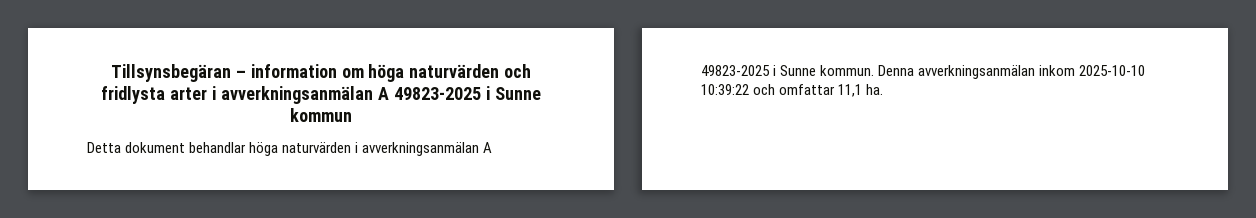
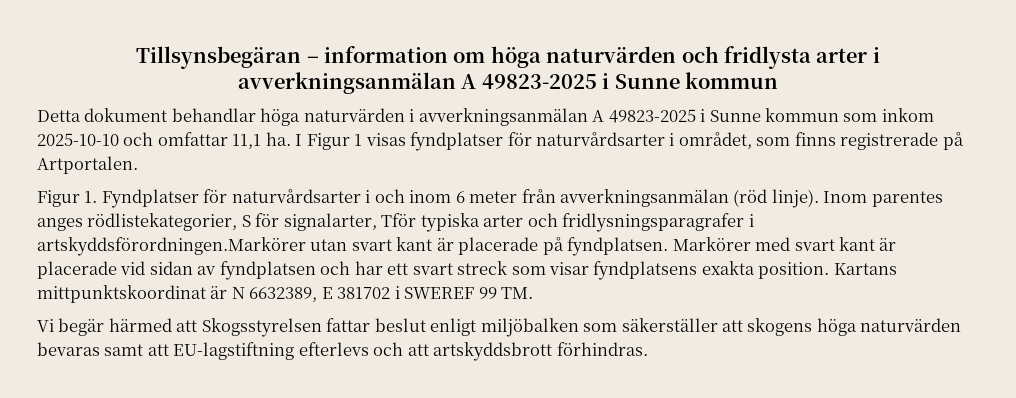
- Detta dokument behandlar höga naturvärden i avverkningsanmälan A 49823-2025 i Sunne kommun. Denna avverkningsanmälan inkom 2025-10-10 10:39:22 och omfattar 11,1 ha.
+ Detta dokument behandlar höga naturvärden i avverkningsanmälan A 49823-2025 i Sunne kommun som inkom 2025-10-10 och omfattar 11,1 ha.
+ I Figur 1 visas fyndplatser för naturvårdsarter i området, som finns registrerade på Artportalen.
+ Figur 1. Fyndplatser för naturvårdsarter i och inom 6 meter från avverkningsanmälan (röd linje). Inom parentes anges rödlistekategorier, S för signalarter, Tför typiska arter och fridlysningsparagrafer i artskyddsförordningen.Markörer utan svart kant är placerade på fyndplatsen. Markörer med svart kant är placerade vid sidan av fyndplatsen och har ett svart streck som visar fyndplatsens exakta position. Kartans mittpunktskoordinat är N 6632389, E 381702 i SWEREF 99 TM.
+ Vi begär härmed att Skogsstyrelsen fattar beslut enligt miljöbalken som säkerställer att skogens höga naturvärden bevaras samt att EU-lagstiftning efterlevs och att artskyddsbrott förhindras.

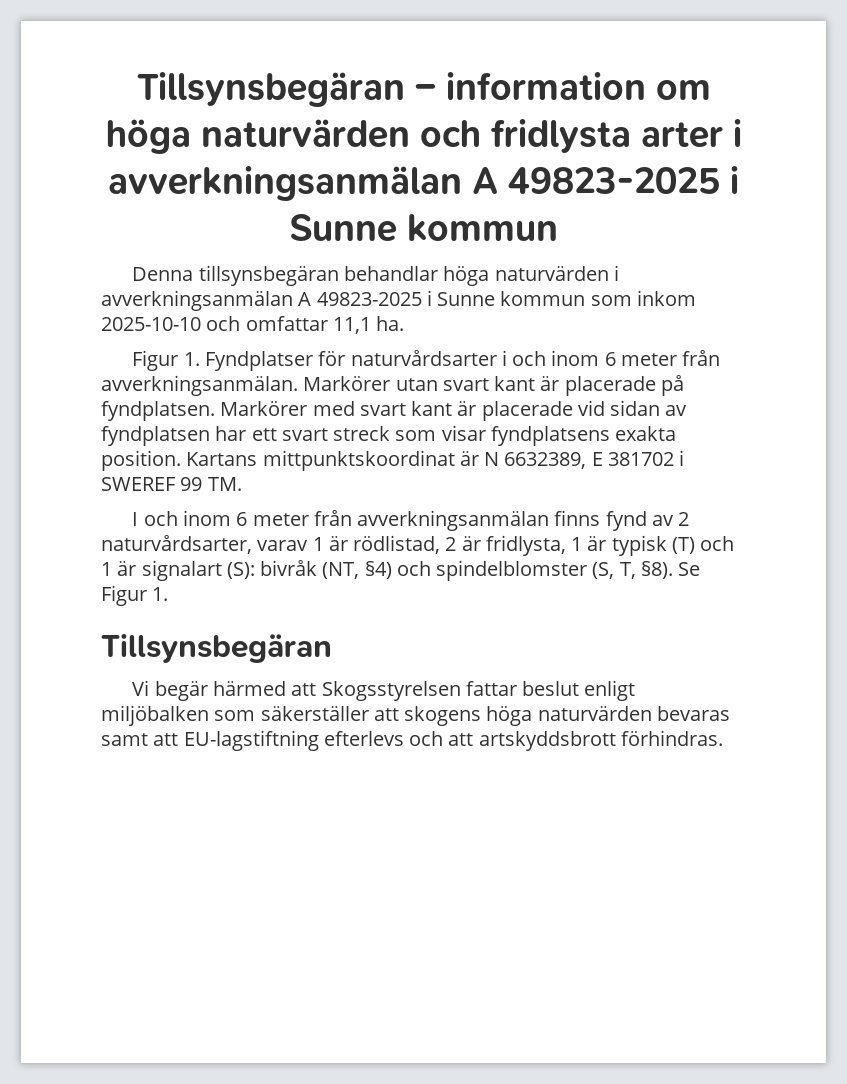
- Detta dokument behandlar höga naturvärden i avverkningsanmälan A 49823-2025 i Sunne kommun som inkom 2025-10-10 och omfattar 11,1 ha. I Figur 1 visas fyndplatser för naturvårdsarter i området, som finns registrerade på Artportalen.
+ Denna tillsynsbegäran behandlar höga naturvärden i avverkningsanmälan A 49823-2025 i Sunne kommun som inkom 2025-10-10 och omfattar 11,1 ha.
- Figur 1. Fyndplatser för naturvårdsarter i och inom 6 meter från avverkningsanmälan (röd linje). Inom parentes anges rödlistekategorier, S för signalarter, Tför typiska arter och fridlysningsparagrafer i artskyddsförordningen.Markörer utan svart kant är placerade på fyndplatsen.
+ Figur 1. Fyndplatser för naturvårdsarter i och inom 6 meter från avverkningsanmälan. Markörer utan svart kant är placerade på fyndplatsen.
- Markörer med svart kant är placerade vid sidan av fyndplatsen och har ett svart streck som visar fyndplatsens exakta position.
+ Markörer med svart kant är placerade vid sidan av fyndplatsen har ett svart streck som visar fyndplatsens exakta position.
+ I och inom 6 meter från avverkningsanmälan finns fynd av 2 naturvårdsarter, varav 1 är rödlistad, 2 är fridlysta, 1 är typisk (T) och 1 är signalart (S): bivråk (NT, §4) och spindelblomster (S, T, §8). Se Figur 1.
+ Tillsynsbegäran

